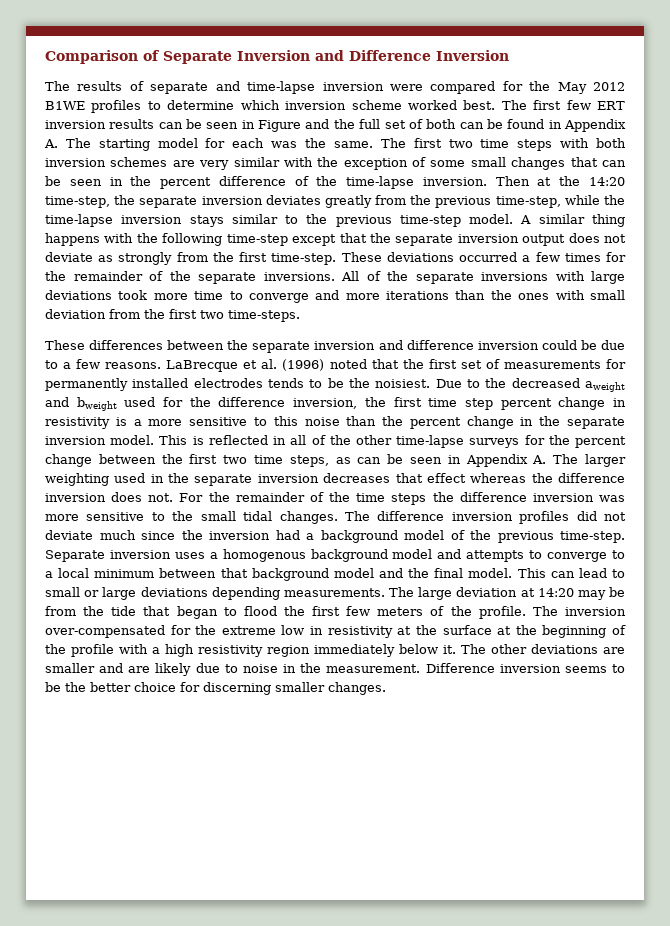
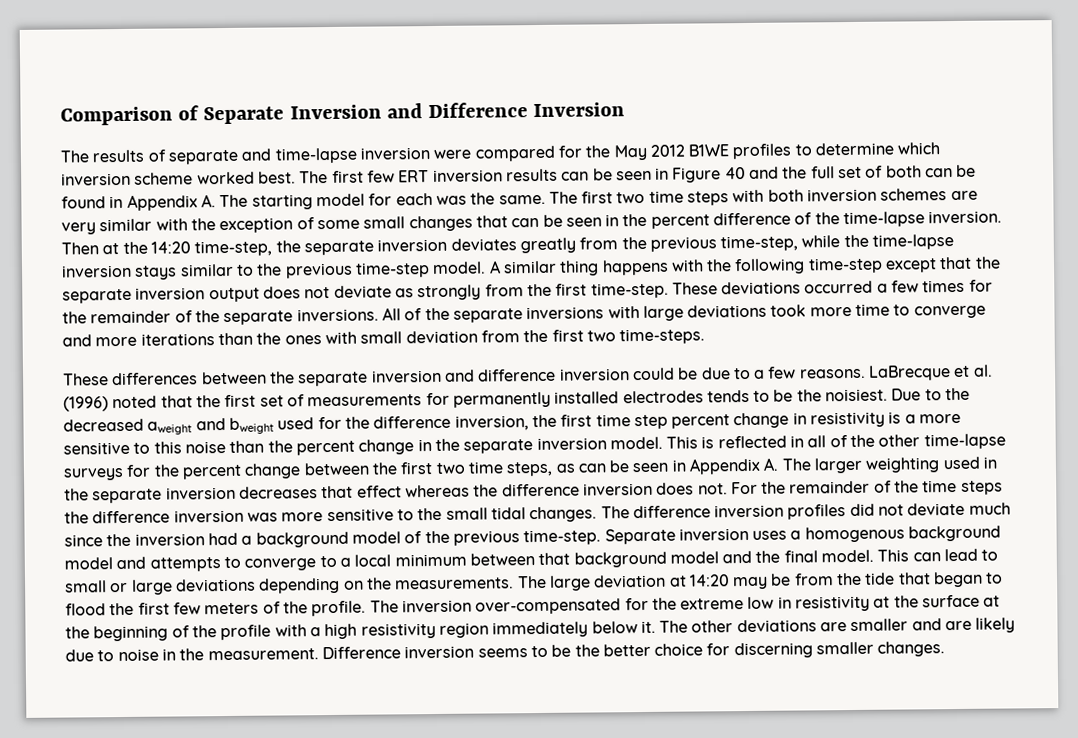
- The first few ERT inversion results can be seen in Figure and the full set of both can be found in Appendix A. The starting model for each was the same.
+ The first few ERT inversion results can be seen in Figure 40 and the full set of both can be found in Appendix A. The starting model for each was the same.
- This can lead to small or large deviations depending measurements.
+ This can lead to small or large deviations depending on the measurements.

